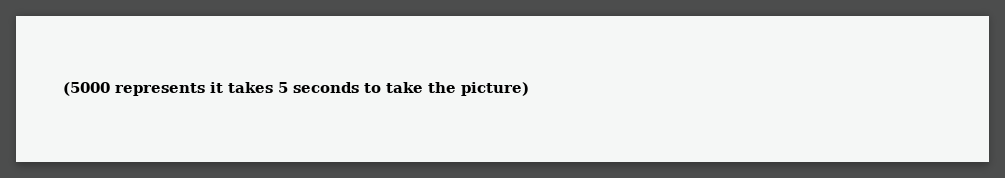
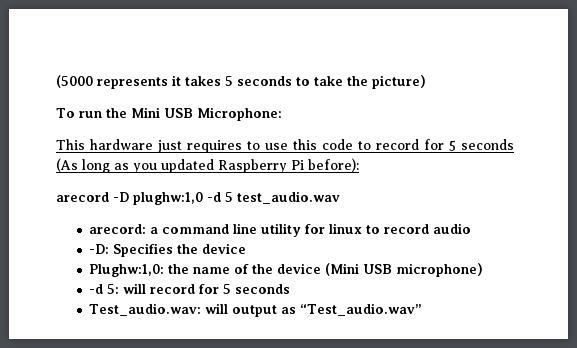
+ To run the Mini USB Microphone:
+ This hardware just requires to use this code to record for 5 seconds (As long as you updated Raspberry Pi before):
+ arecord -D plughw:1,0 -d 5 test_audio.wav
+ arecord: a command line utility for linux to record audio
+ -D: Specifies the device
+ Plughw:1,0: the name of the device (Mini USB microphone)
+ -d 5: will record for 5 seconds
+ Test_audio.wav: will output as “Test_audio.wav”

